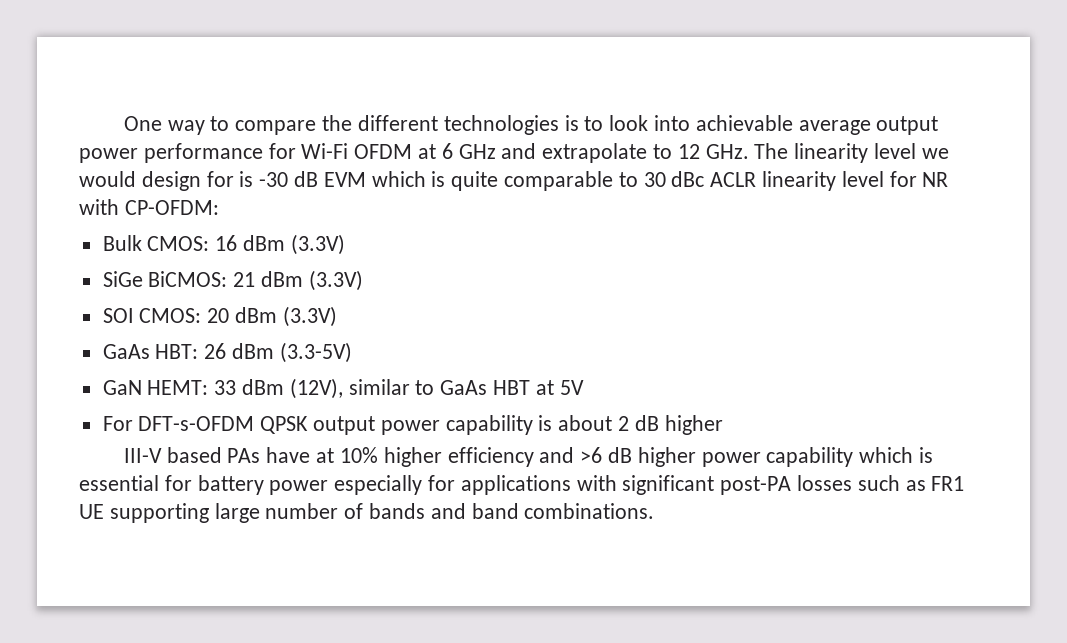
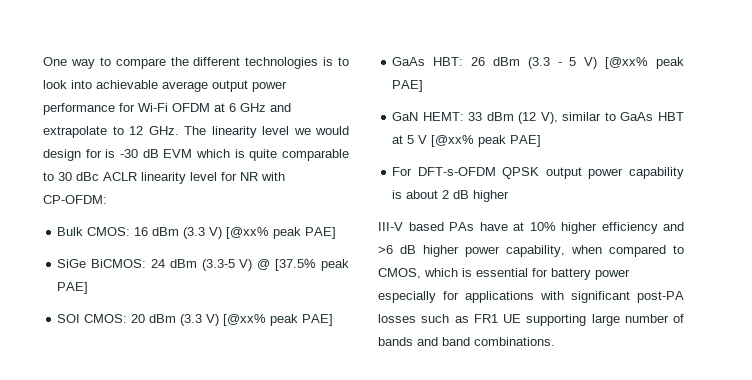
- Bulk CMOS: 16 dBm (3.3V)
- SiGe BiCMOS: 21 dBm (3.3V)
+ Bulk CMOS: 16 dBm (3.3 V) [@xx% peak PAE]
+ SiGe BiCMOS: 24 dBm (3.3-5 V) @ [37.5% peak PAE]
- SOI CMOS: 20 dBm (3.3V)
+ SOI CMOS: 20 dBm (3.3 V) [@xx% peak PAE]
- GaAs HBT: 26 dBm (3.3-5V)
+ GaAs HBT: 26 dBm (3.3 - 5 V) [@xx% peak PAE]
- GaN HEMT: 33 dBm (12V), similar to GaAs HBT at 5V
+ GaN HEMT: 33 dBm (12 V), similar to GaAs HBT at 5 V [@xx% peak PAE]
- III-V based PAs have at 10% higher efficiency and >6 dB higher power capability which is essential for battery power especially for applications with significant post-PA losses such as FR1 UE supporting large number of bands and band combinations.
+ III-V based PAs have at 10% higher efficiency and >6 dB higher power capability, when compared to CMOS, which is essential for battery power especially for applications with significant post-PA losses such as FR1 UE supporting large number of bands and band combinations.

